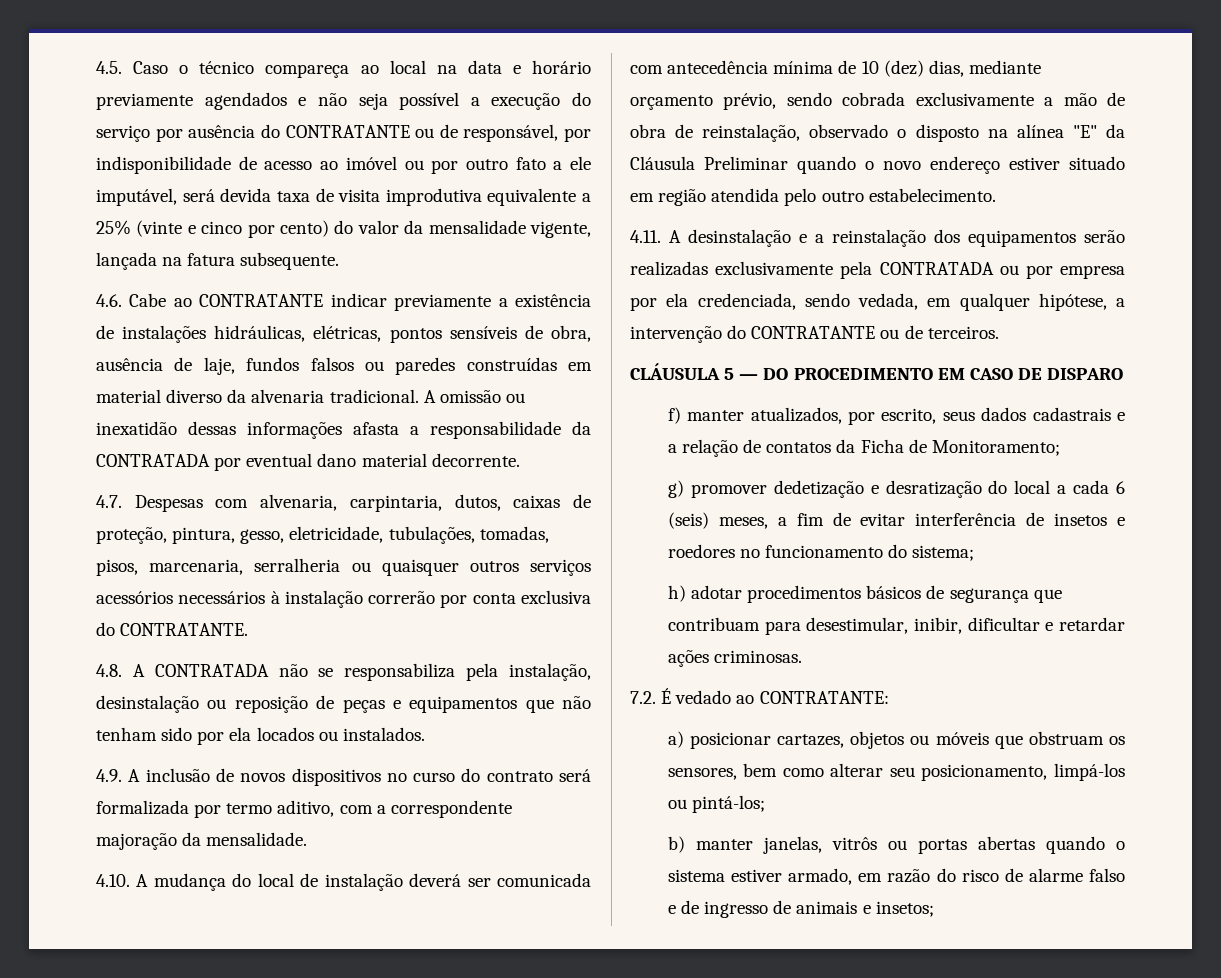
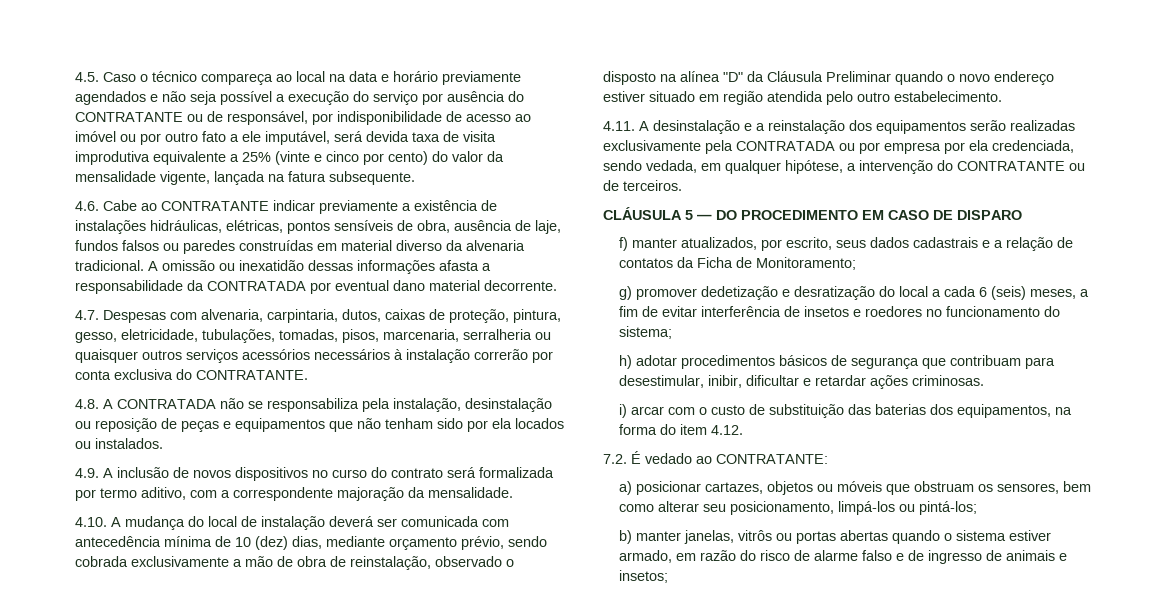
- 4.10. A mudança do local de instalação deverá ser comunicada com antecedência mínima de 10 (dez) dias, mediante orçamento prévio, sendo cobrada exclusivamente a mão de obra de reinstalação, observado o disposto na alínea "E" da Cláusula Preliminar quando o novo endereço estiver situado em região atendida pelo outro estabelecimento.
+ 4.10. A mudança do local de instalação deverá ser comunicada com antecedência mínima de 10 (dez) dias, mediante orçamento prévio, sendo cobrada exclusivamente a mão de obra de reinstalação, observado o disposto na alínea "D" da Cláusula Preliminar quando o novo endereço estiver situado em região atendida pelo outro estabelecimento.
+ i) arcar com o custo de substituição das baterias dos equipamentos, na forma do item 4.12.

